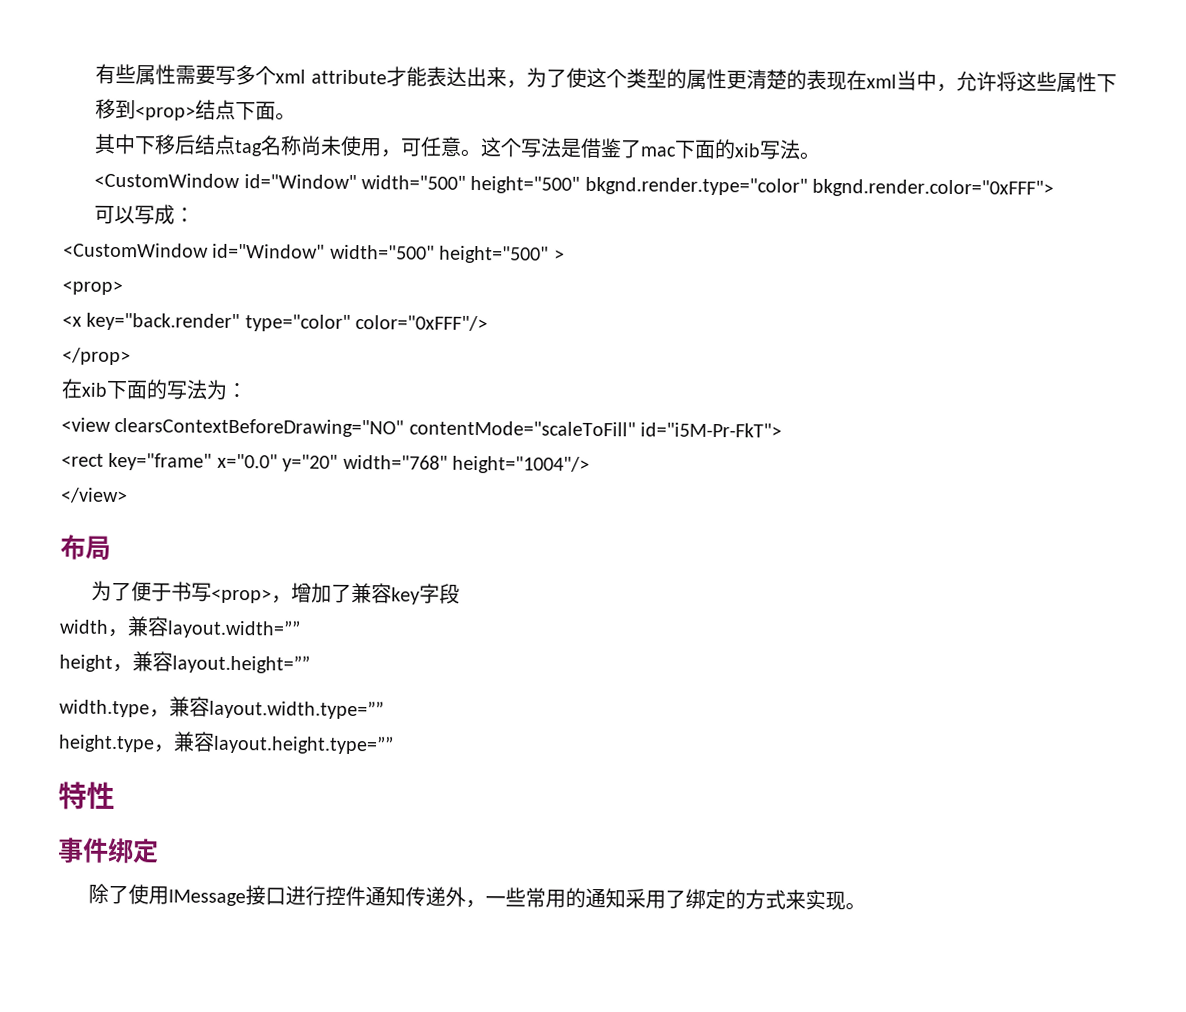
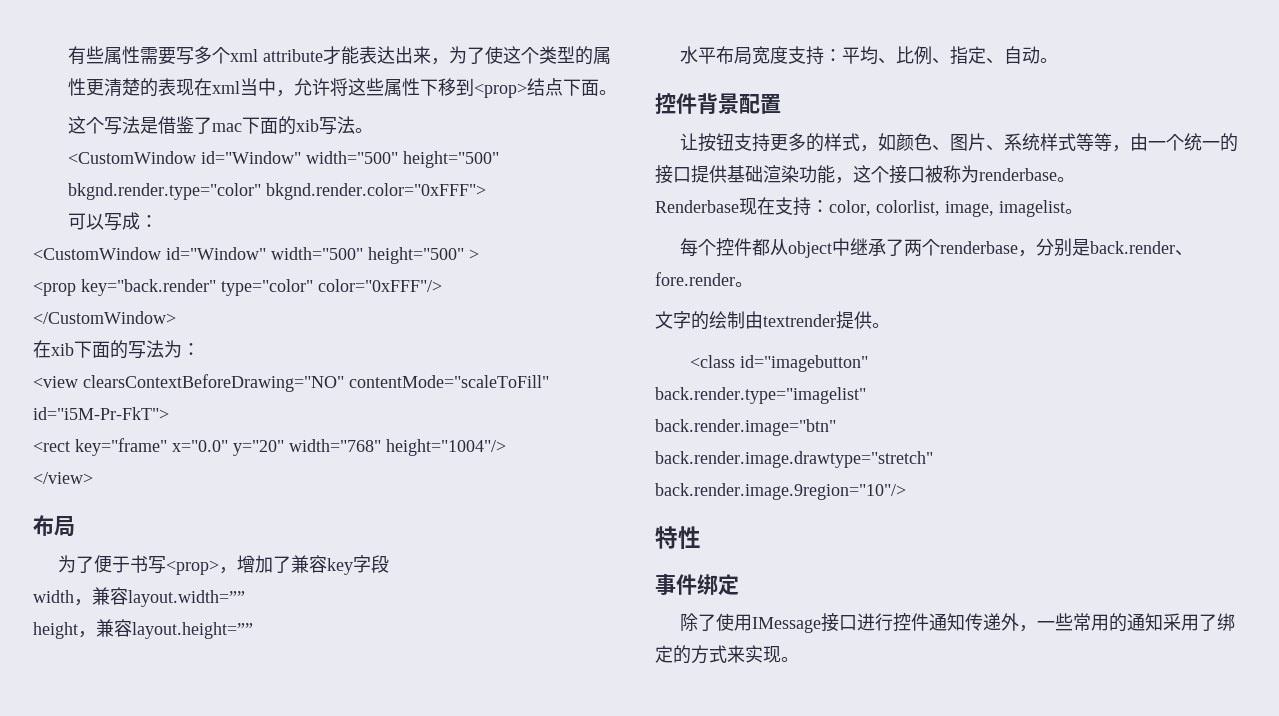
- 其中下移后结点tag名称尚未使用，可任意。
  <CustomWindow id="Window" width="500" height="500" >
- <prop>
- <x key="back.render" type="color" color="0xFFF"/>
+ <prop key="back.render" type="color" color="0xFFF"/>
- </prop>
+ </CustomWindow>
- width.type，兼容layout.width.type=””
- height.type，兼容layout.height.type=””
+ 水平布局宽度支持：平均、比例、指定、自动。
+ 控件背景配置
+ 让按钮支持更多的样式，如颜色、图片、系统样式等等，由一个统一的接口提供基础渲染功能，这个接口被称为renderbase。
+ Renderbase现在支持：color, colorlist, image, imagelist。
+ 每个控件都从object中继承了两个renderbase，分别是back.render、fore.render。
+ 文字的绘制由textrender提供。
+ <class id="imagebutton"
+ back.render.type="imagelist"
+ back.render.image="btn"
+ back.render.image.drawtype="stretch"
+ back.render.image.9region="10"/>

